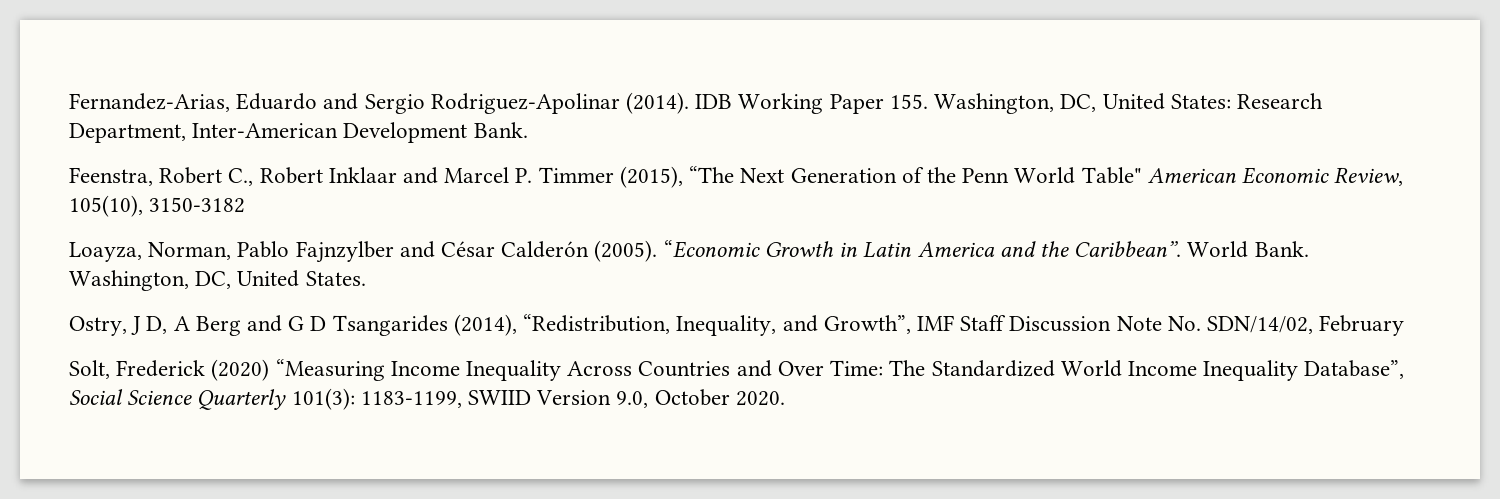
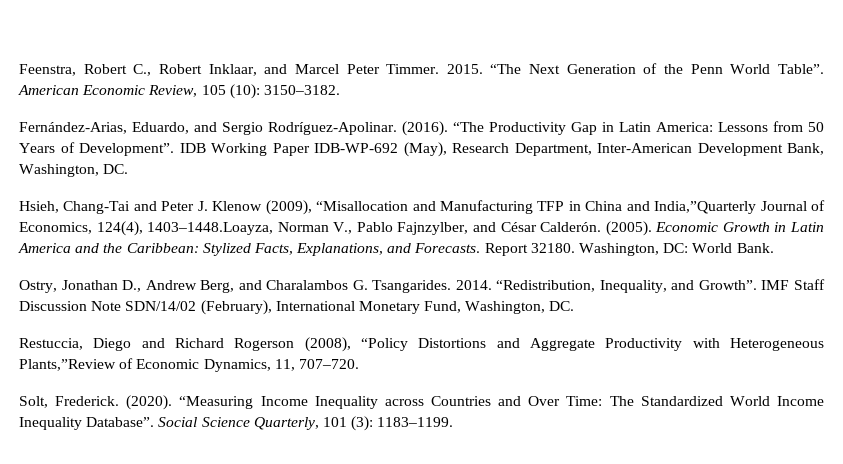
- Fernandez-Arias, Eduardo and Sergio Rodriguez-Apolinar (2014). IDB Working Paper 155. Washington, DC, United States: Research Department, Inter-American Development Bank.
- Feenstra, Robert C., Robert Inklaar and Marcel P. Timmer (2015), “The Next Generation of the Penn World Table" American Economic Review, 105(10), 3150-3182
- Loayza, Norman, Pablo Fajnzylber and César Calderón (2005). “Economic Growth in Latin America and the Caribbean”. World Bank. Washington, DC, United States.
- Ostry, J D, A Berg and G D Tsangarides (2014), “Redistribution, Inequality, and Growth”, IMF Staff Discussion Note No. SDN/14/02, February
+ Feenstra, Robert C., Robert Inklaar, and Marcel Peter Timmer. 2015. “The Next Generation of the Penn World Table”. American Economic Review, 105 (10): 3150–3182.
+ Fernández-Arias, Eduardo, and Sergio Rodríguez-Apolinar. (2016). “The Productivity Gap in Latin America: Lessons from 50 Years of Development”. IDB Working Paper IDB-WP-692 (May), Research Department, Inter-American Development Bank, Washington, DC.
+ Hsieh, Chang-Tai and Peter J. Klenow (2009), “Misallocation and Manufacturing TFP in China and India,”Quarterly Journal of Economics, 124(4), 1403–1448.Loayza, Norman V., Pablo Fajnzylber, and César Calderón. (2005). Economic Growth in Latin America and the Caribbean: Stylized Facts, Explanations, and Forecasts. Report 32180. Washington, DC: World Bank.
+ Ostry, Jonathan D., Andrew Berg, and Charalambos G. Tsangarides. 2014. “Redistribution, Inequality, and Growth”. IMF Staff Discussion Note SDN/14/02 (February), International Monetary Fund, Washington, DC.
+ Restuccia, Diego and Richard Rogerson (2008), “Policy Distortions and Aggregate Productivity with Heterogeneous Plants,”Review of Economic Dynamics, 11, 707–720.
- Solt, Frederick (2020) “Measuring Income Inequality Across Countries and Over Time: The Standardized World Income Inequality Database”, Social Science Quarterly 101(3): 1183-1199, SWIID Version 9.0, October 2020.
+ Solt, Frederick. (2020). “Measuring Income Inequality across Countries and Over Time: The Standardized World Income Inequality Database”. Social Science Quarterly, 101 (3): 1183–1199.

